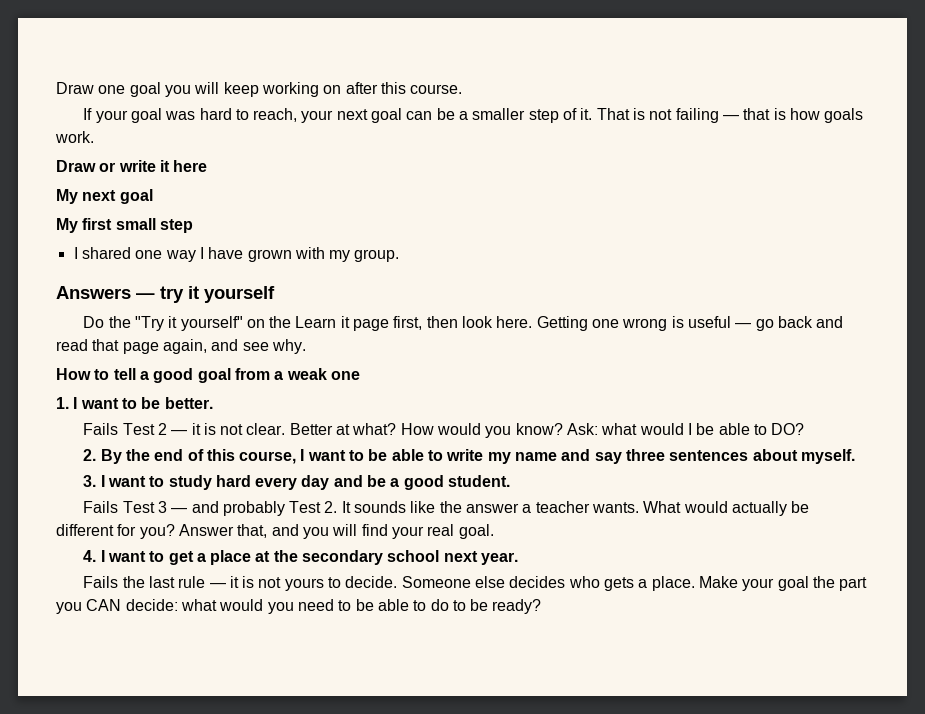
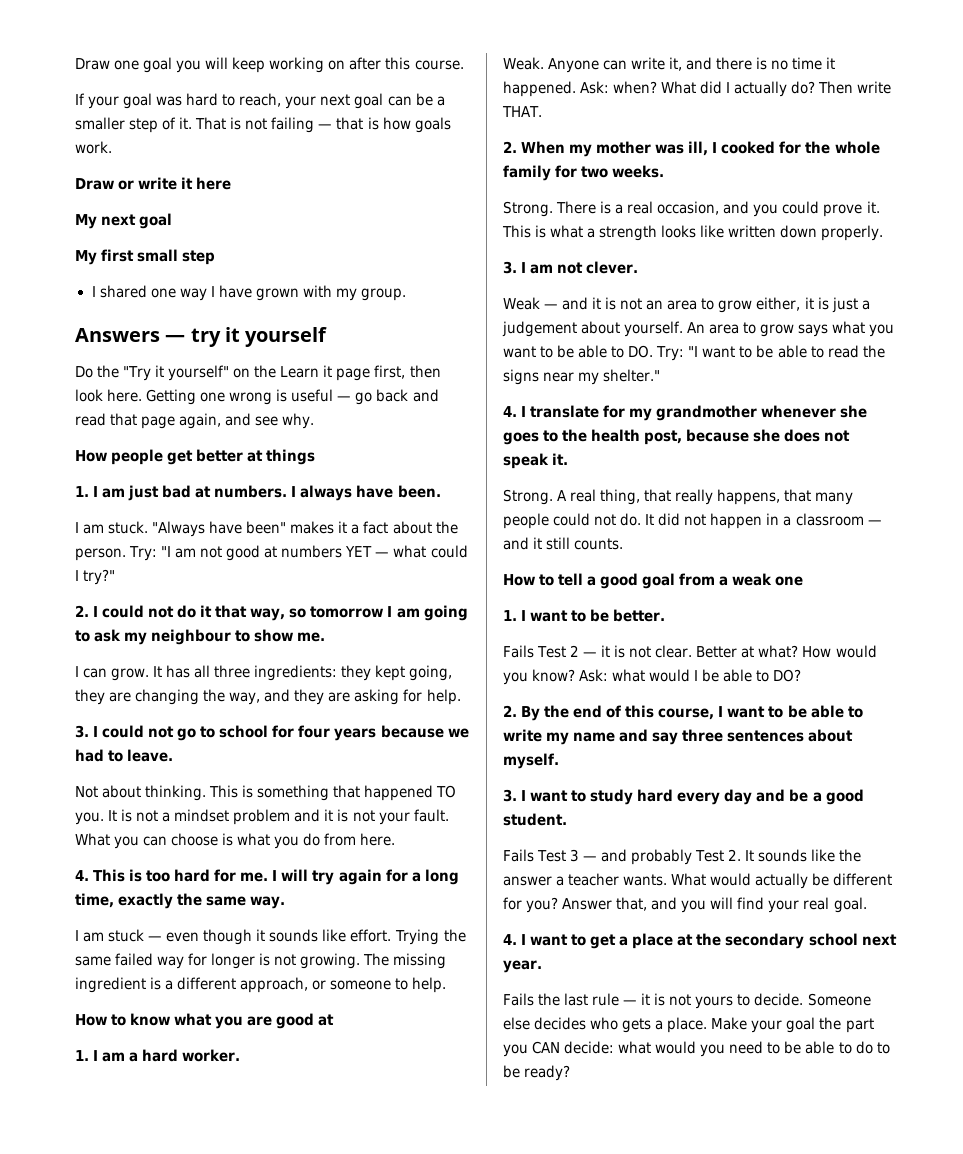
+ How people get better at things
+ 1. I am just bad at numbers. I always have been.
+ I am stuck. "Always have been" makes it a fact about the person. Try: "I am not good at numbers YET — what could I try?"
+ 2. I could not do it that way, so tomorrow I am going to ask my neighbour to show me.
+ I can grow. It has all three ingredients: they kept going, they are changing the way, and they are asking for help.
+ 3. I could not go to school for four years because we had to leave.
+ Not about thinking. This is something that happened TO you. It is not a mindset problem and it is not your fault. What you can choose is what you do from here.
+ 4. This is too hard for me. I will try again for a long time, exactly the same way.
+ I am stuck — even though it sounds like effort. Trying the same failed way for longer is not growing. The missing ingredient is a different approach, or someone to help.
+ How to know what you are good at
+ 1. I am a hard worker.
+ Weak. Anyone can write it, and there is no time it happened. Ask: when? What did I actually do? Then write THAT.
+ 2. When my mother was ill, I cooked for the whole family for two weeks.
+ Strong. There is a real occasion, and you could prove it. This is what a strength looks like written down properly.
+ 3. I am not clever.
+ Weak — and it is not an area to grow either, it is just a judgement about yourself. An area to grow says what you want to be able to DO. Try: "I want to be able to read the signs near my shelter."
+ 4. I translate for my grandmother whenever she goes to the health post, because she does not speak it.
+ Strong. A real thing, that really happens, that many people could not do. It did not happen in a classroom — and it still counts.

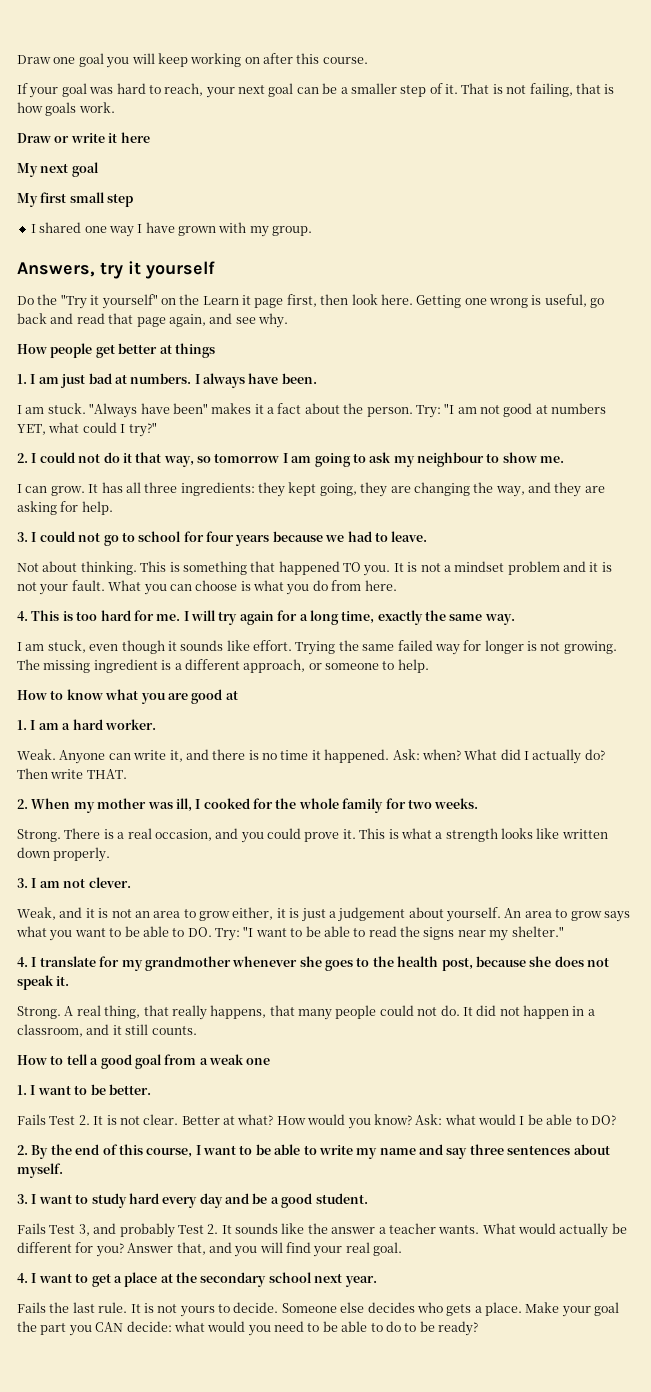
- That is not failing — that is how goals work.
+ That is not failing, that is how goals work.
- Answers — try it yourself
+ Answers, try it yourself
- Getting one wrong is useful — go back and read that page again, and see why.
+ Getting one wrong is useful, go back and read that page again, and see why.
- Try: "I am not good at numbers YET — what could I try?"
+ Try: "I am not good at numbers YET, what could I try?"
- I am stuck — even though it sounds like effort.
+ I am stuck, even though it sounds like effort.
- Weak — and it is not an area to grow either, it is just a judgement about yourself.
+ Weak, and it is not an area to grow either, it is just a judgement about yourself.
- It did not happen in a classroom — and it still counts.
+ It did not happen in a classroom, and it still counts.
- Fails Test 2 — it is not clear.
+ Fails Test 2. It is not clear.
- Fails Test 3 — and probably Test 2. It sounds like the answer a teacher wants.
+ Fails Test 3, and probably Test 2. It sounds like the answer a teacher wants.
- Fails the last rule — it is not yours to decide.
+ Fails the last rule. It is not yours to decide.

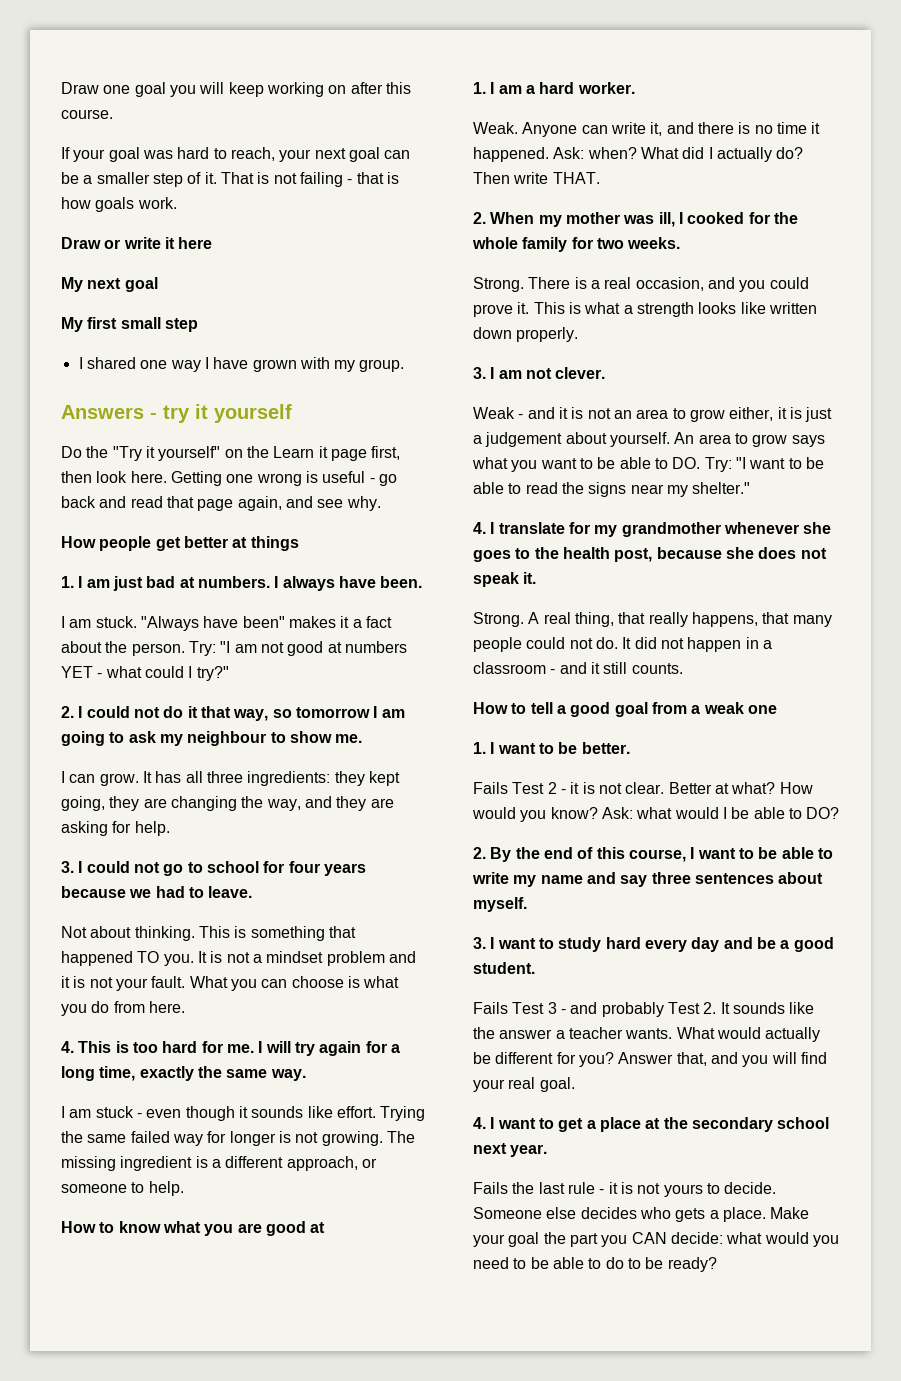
- That is not failing, that is how goals work.
+ That is not failing - that is how goals work.
- Answers, try it yourself
+ Answers - try it yourself
- Getting one wrong is useful, go back and read that page again, and see why.
+ Getting one wrong is useful - go back and read that page again, and see why.
- Try: "I am not good at numbers YET, what could I try?"
+ Try: "I am not good at numbers YET - what could I try?"
- I am stuck, even though it sounds like effort.
+ I am stuck - even though it sounds like effort.
- Weak, and it is not an area to grow either, it is just a judgement about yourself.
+ Weak - and it is not an area to grow either, it is just a judgement about yourself.
- It did not happen in a classroom, and it still counts.
+ It did not happen in a classroom - and it still counts.
- Fails Test 2. It is not clear.
+ Fails Test 2 - it is not clear.
- Fails Test 3, and probably Test 2. It sounds like the answer a teacher wants.
+ Fails Test 3 - and probably Test 2. It sounds like the answer a teacher wants.
- Fails the last rule. It is not yours to decide.
+ Fails the last rule - it is not yours to decide.

